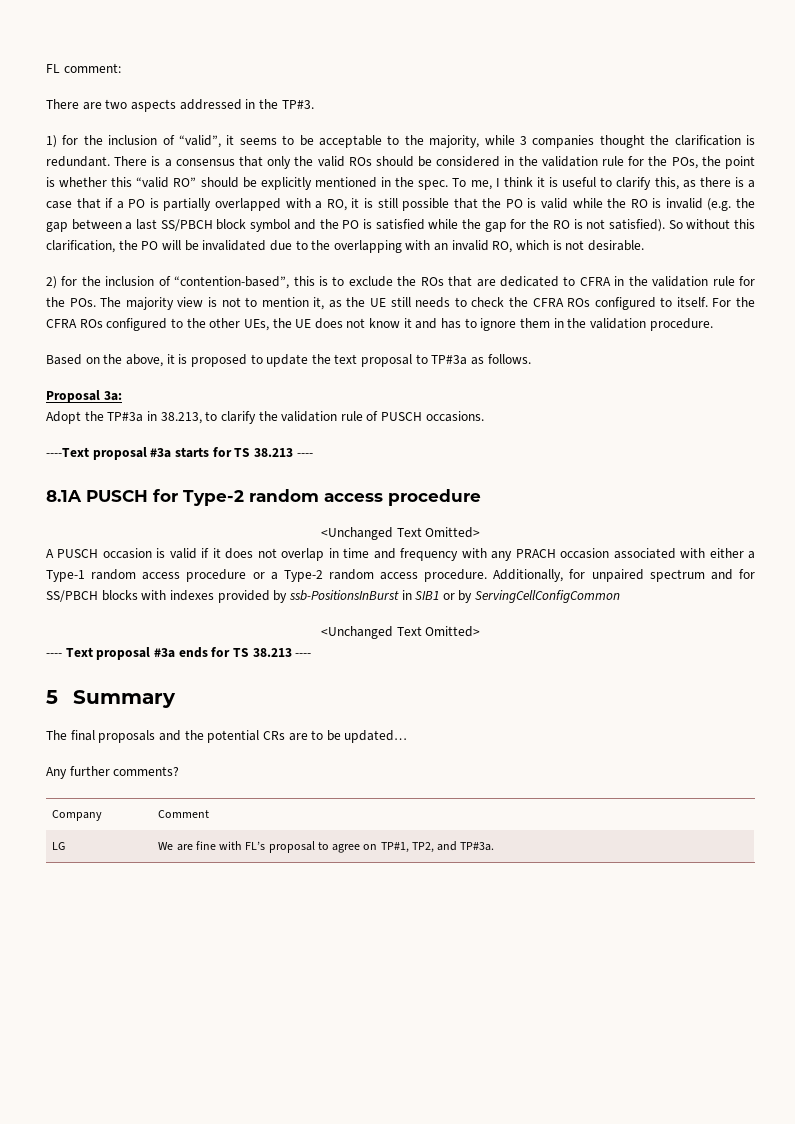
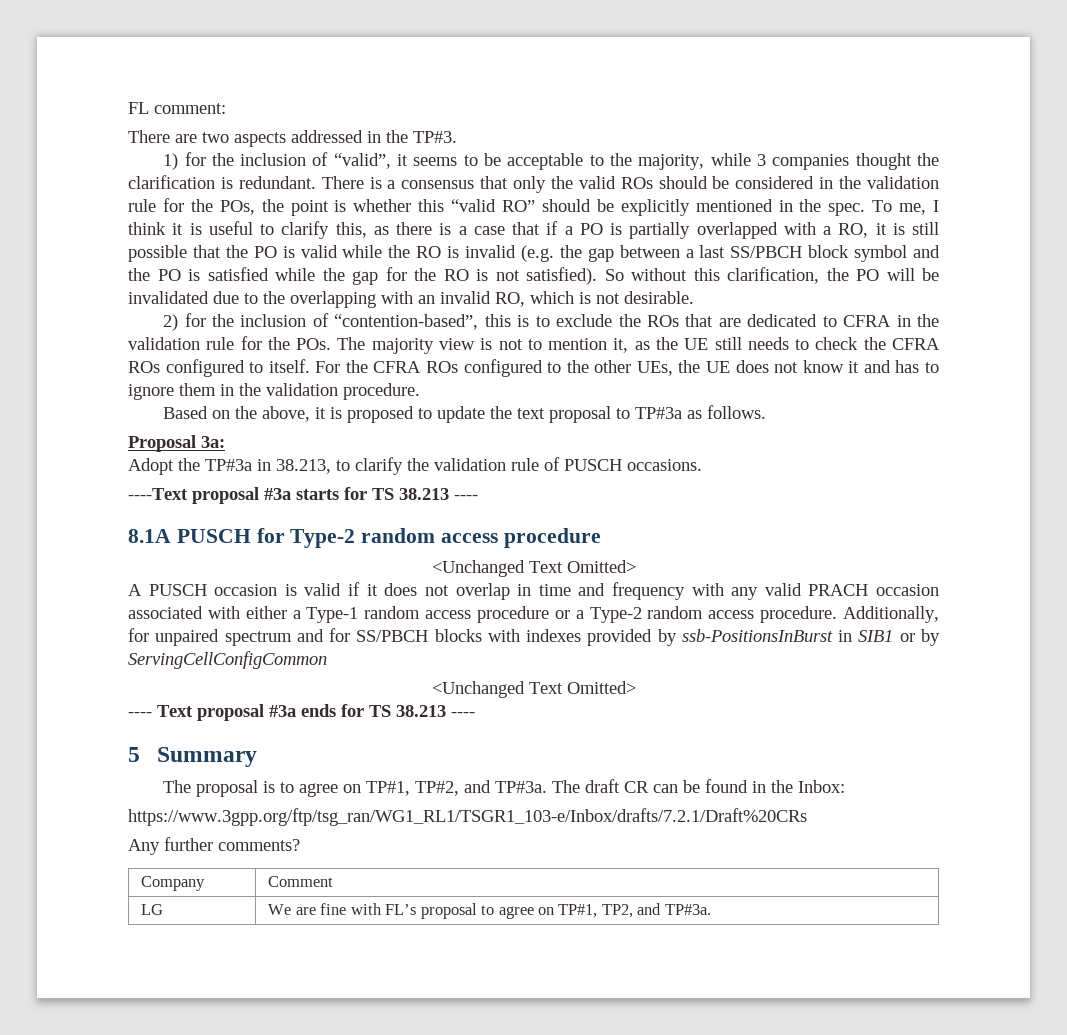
- A PUSCH occasion is valid if it does not overlap in time and frequency with any PRACH occasion associated with either a Type-1 random access procedure or a Type-2 random access procedure.
+ A PUSCH occasion is valid if it does not overlap in time and frequency with any valid PRACH occasion associated with either a Type-1 random access procedure or a Type-2 random access procedure.
- The final proposals and the potential CRs are to be updated…
+ The proposal is to agree on TP#1, TP#2, and TP#3a. The draft CR can be found in the Inbox:
+ https://www.3gpp.org/ftp/tsg_ran/WG1_RL1/TSGR1_103-e/Inbox/drafts/7.2.1/Draft%20CRs

